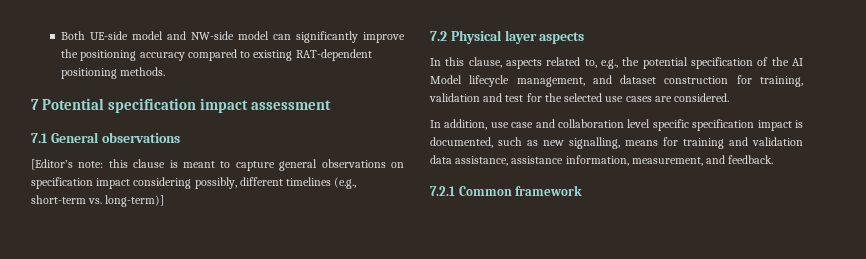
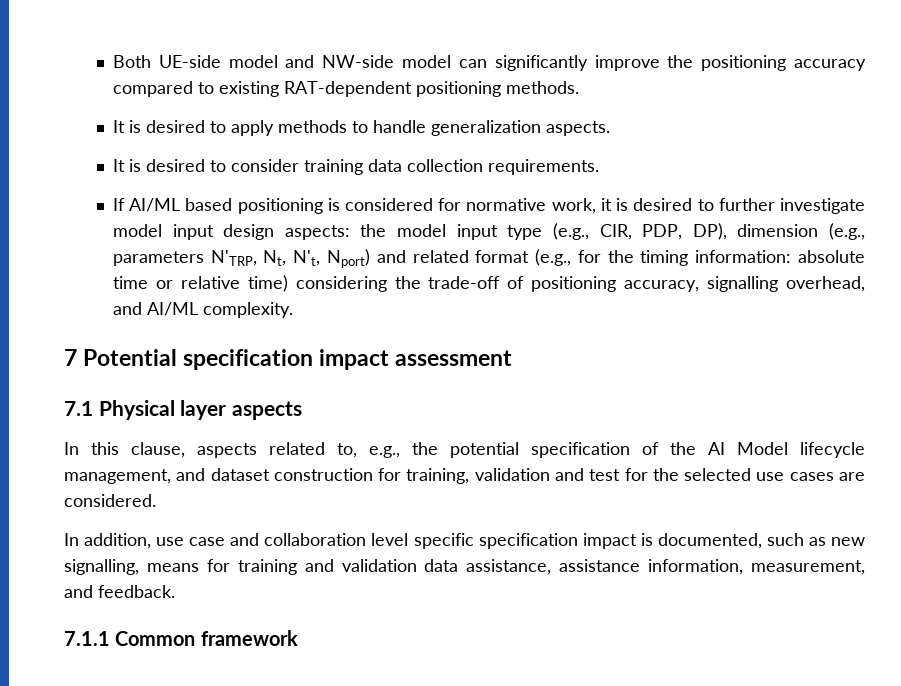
+ It is desired to apply methods to handle generalization aspects.
+ It is desired to consider training data collection requirements.
+ If AI/ML based positioning is considered for normative work, it is desired to further investigate model input design aspects: the model input type (e.g., CIR, PDP, DP), dimension (e.g., parameters N'TRP, Nt, N't, Nport) and related format (e.g., for the timing information: absolute time or relative time) considering the trade-off of positioning accuracy, signalling overhead, and AI/ML complexity.
- 7.1 General observations
- [Editor’s note: this clause is meant to capture general observations on specification impact considering possibly, different timelines (e.g., short-term vs. long-term)]
- 7.2 Physical layer aspects
+ 7.1 Physical layer aspects
- 7.2.1 Common framework
+ 7.1.1 Common framework

